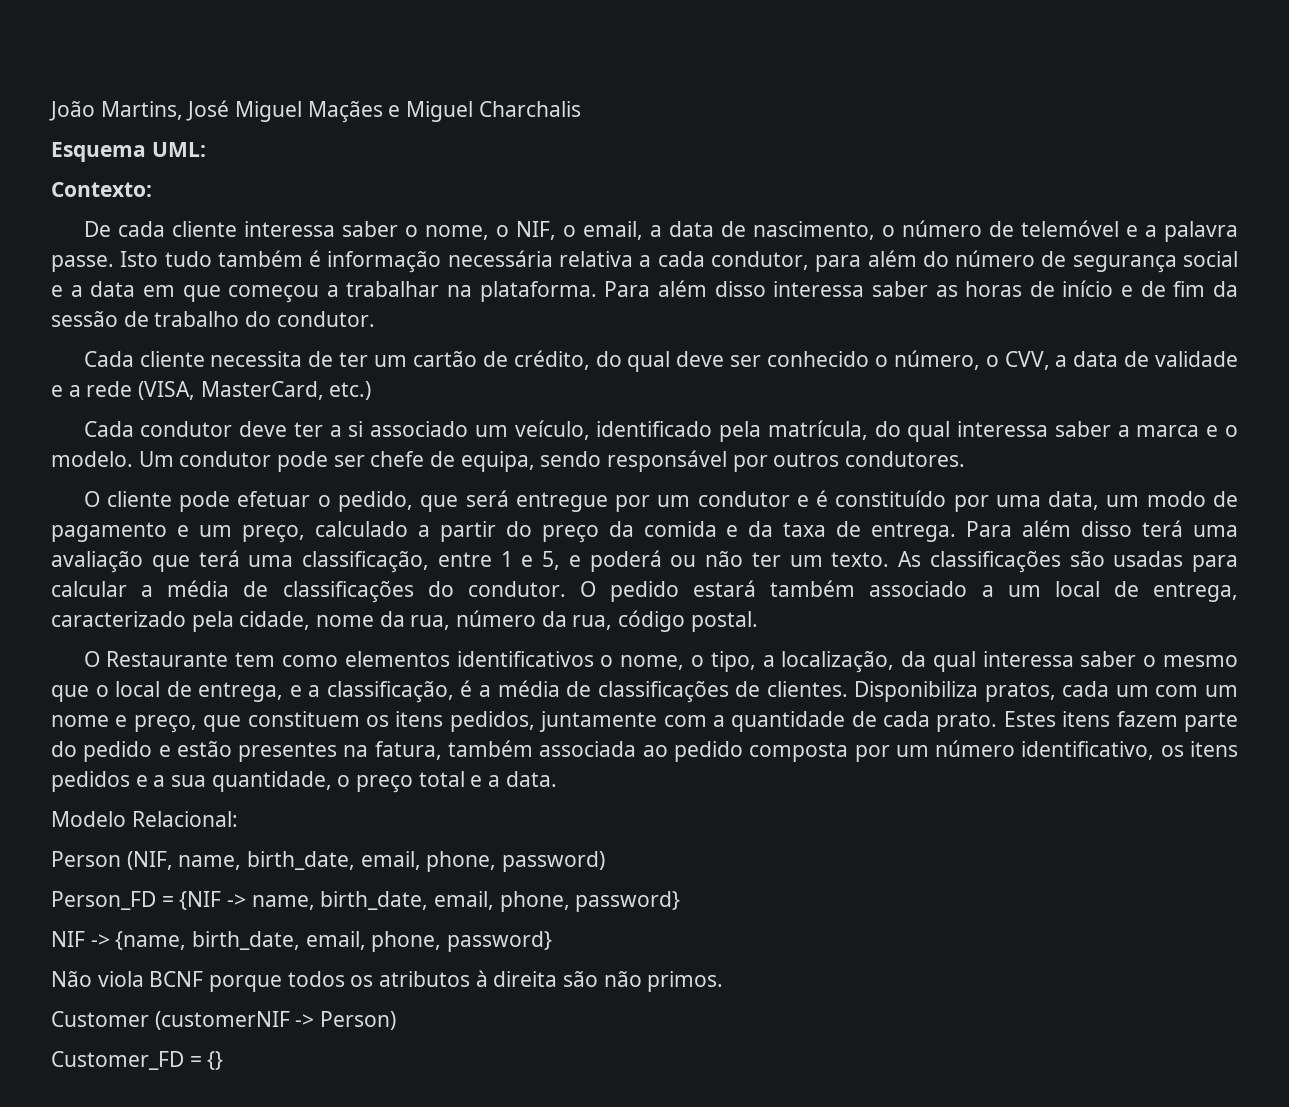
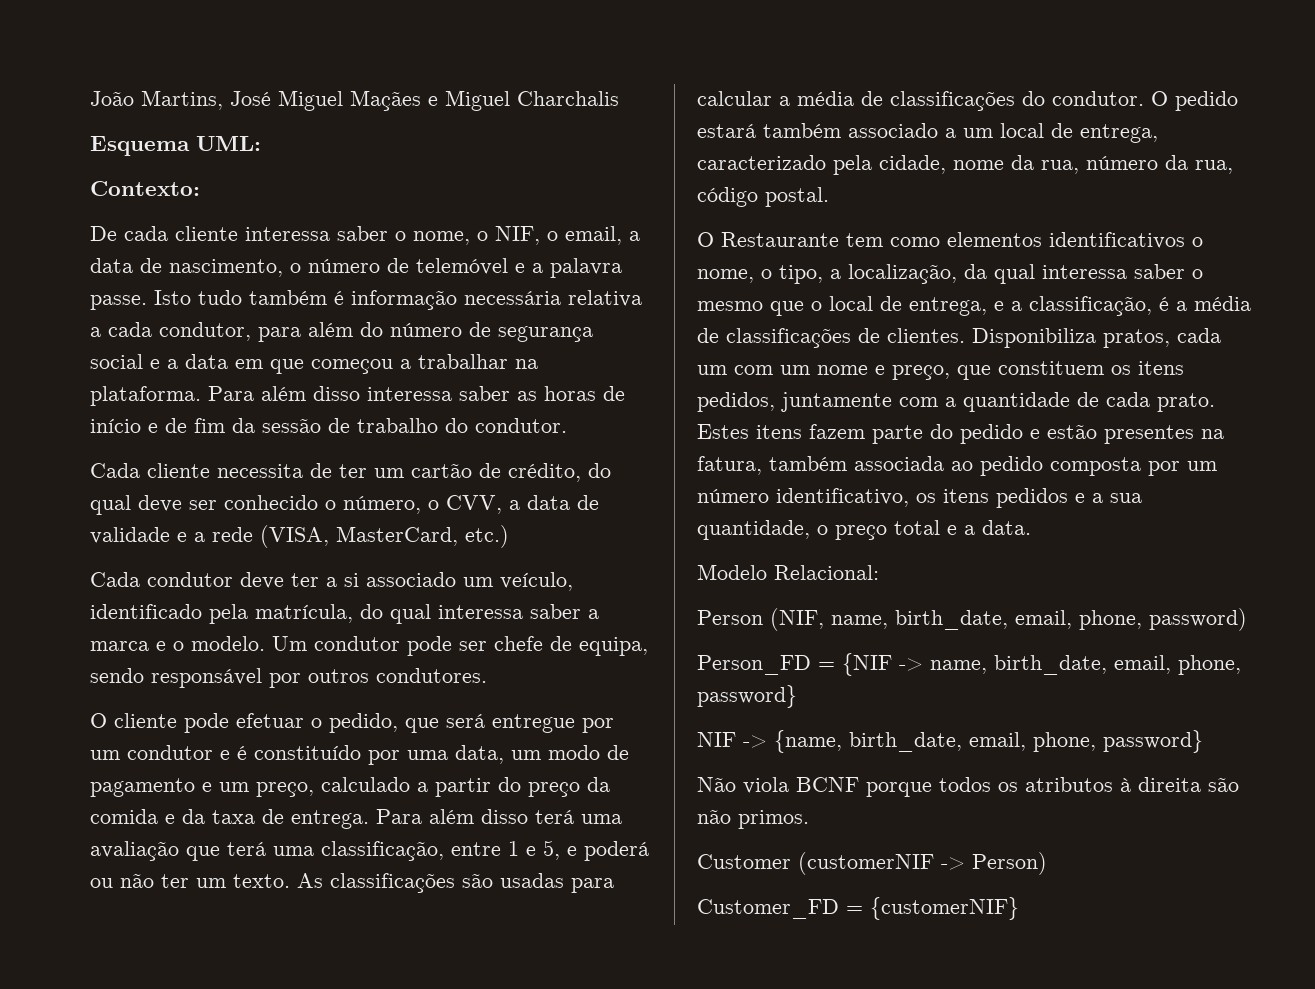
- Customer_FD = {}
+ Customer_FD = {customerNIF}

